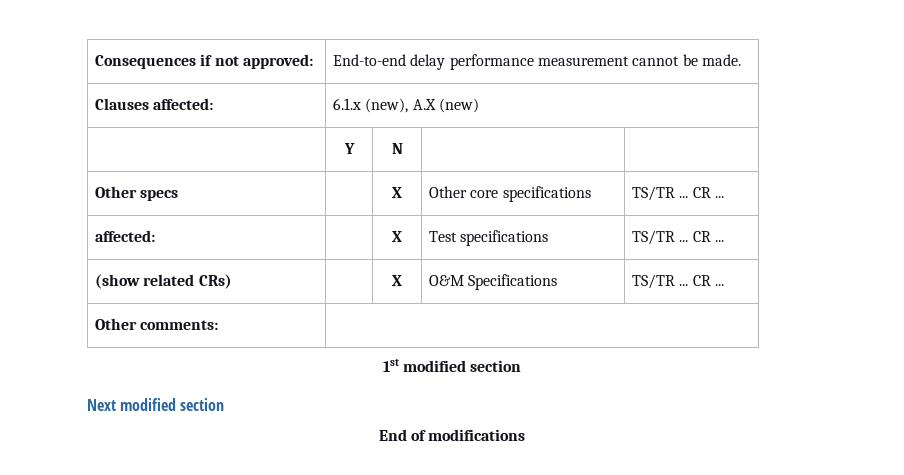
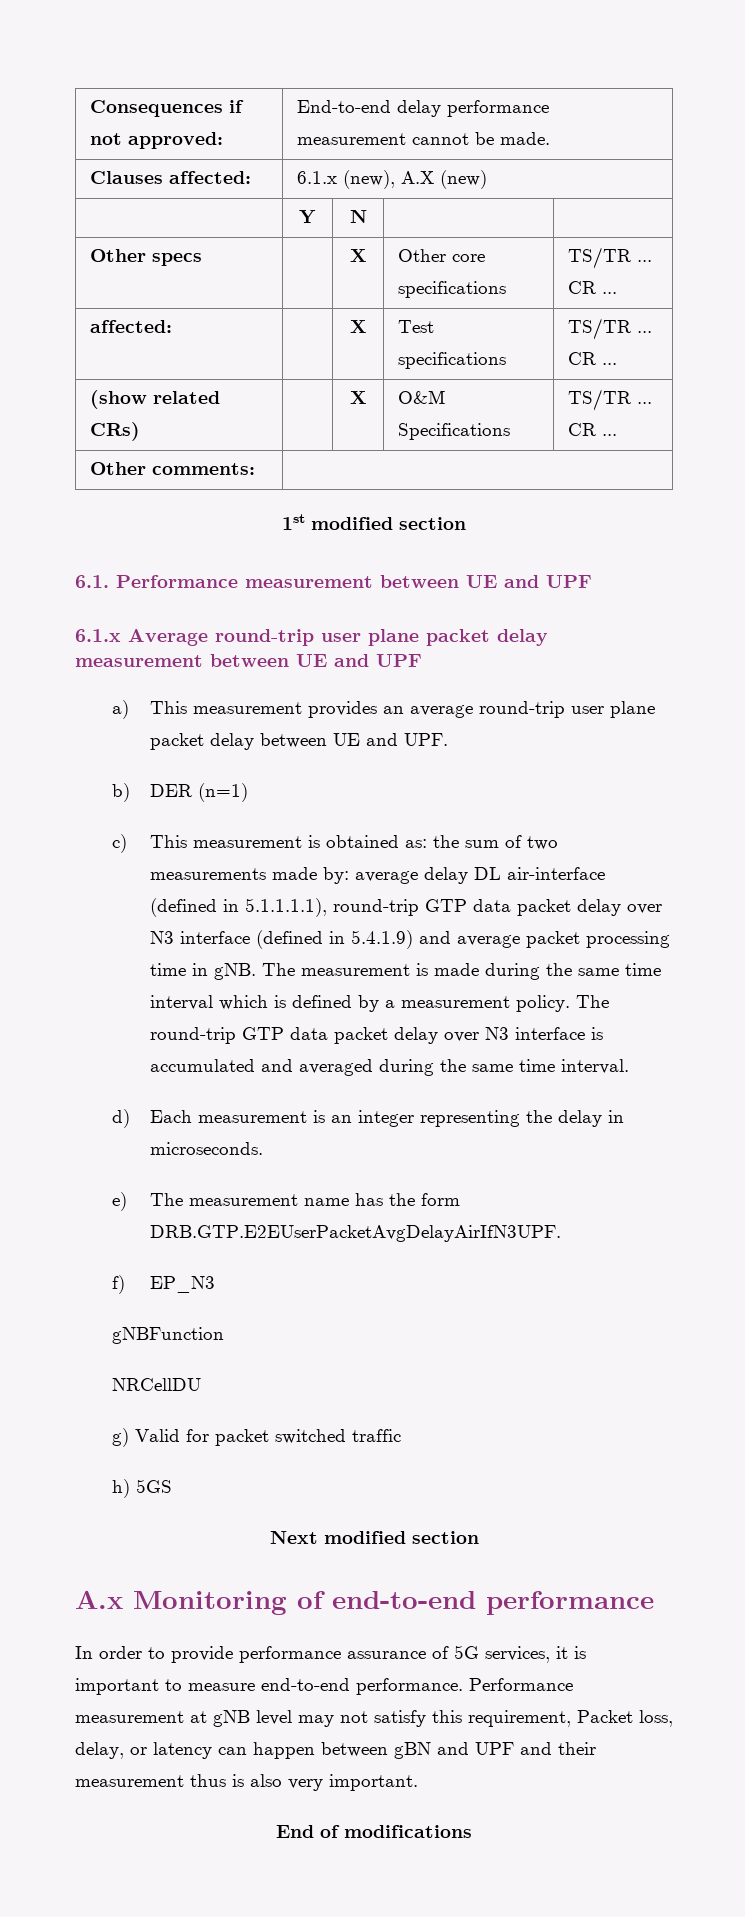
+ 6.1. Performance measurement between UE and UPF
+ 6.1.x Average round-trip user plane packet delay measurement between UE and UPF
+ a) This measurement provides an average round-trip user plane packet delay between UE and UPF.
+ b) DER (n=1)
+ c) This measurement is obtained as: the sum of two measurements made by: average delay DL air-interface (defined in 5.1.1.1.1), round-trip GTP data packet delay over N3 interface (defined in 5.4.1.9) and average packet processing time in gNB. The measurement is made during the same time interval which is defined by a measurement policy. The round-trip GTP data packet delay over N3 interface is accumulated and averaged during the same time interval.
+ d) Each measurement is an integer representing the delay in microseconds.
+ e) The measurement name has the form DRB.GTP.E2EUserPacketAvgDelayAirIfN3UPF.
+ f) EP_N3
+ gNBFunction
+ NRCellDU
+ g) Valid for packet switched traffic
+ h) 5GS
  Next modified section
+ A.x Monitoring of end-to-end performance
+ In order to provide performance assurance of 5G services, it is important to measure end-to-end performance. Performance measurement at gNB level may not satisfy this requirement, Packet loss, delay, or latency can happen between gBN and UPF and their measurement thus is also very important.

